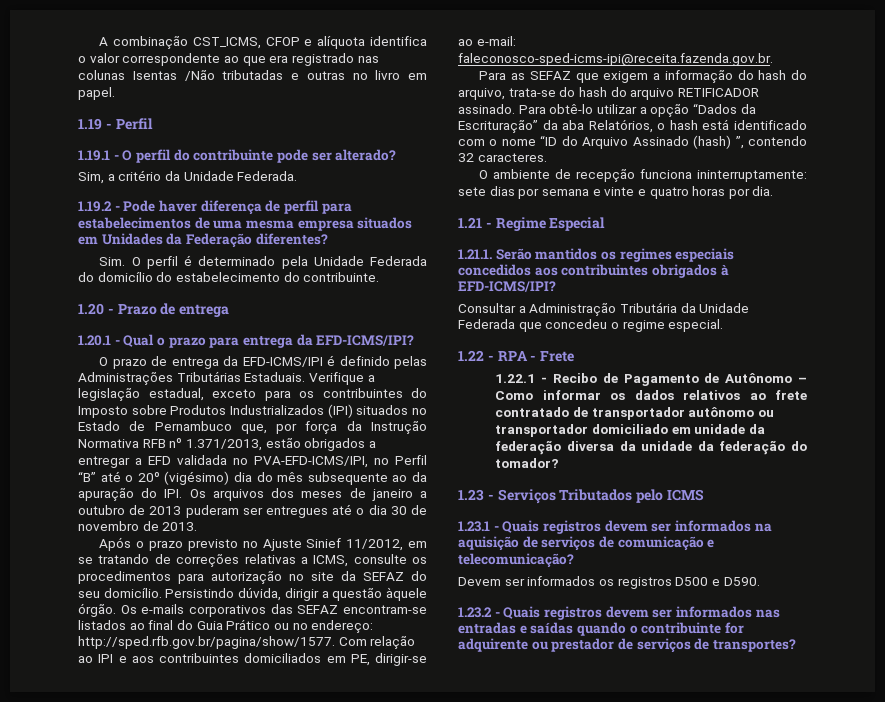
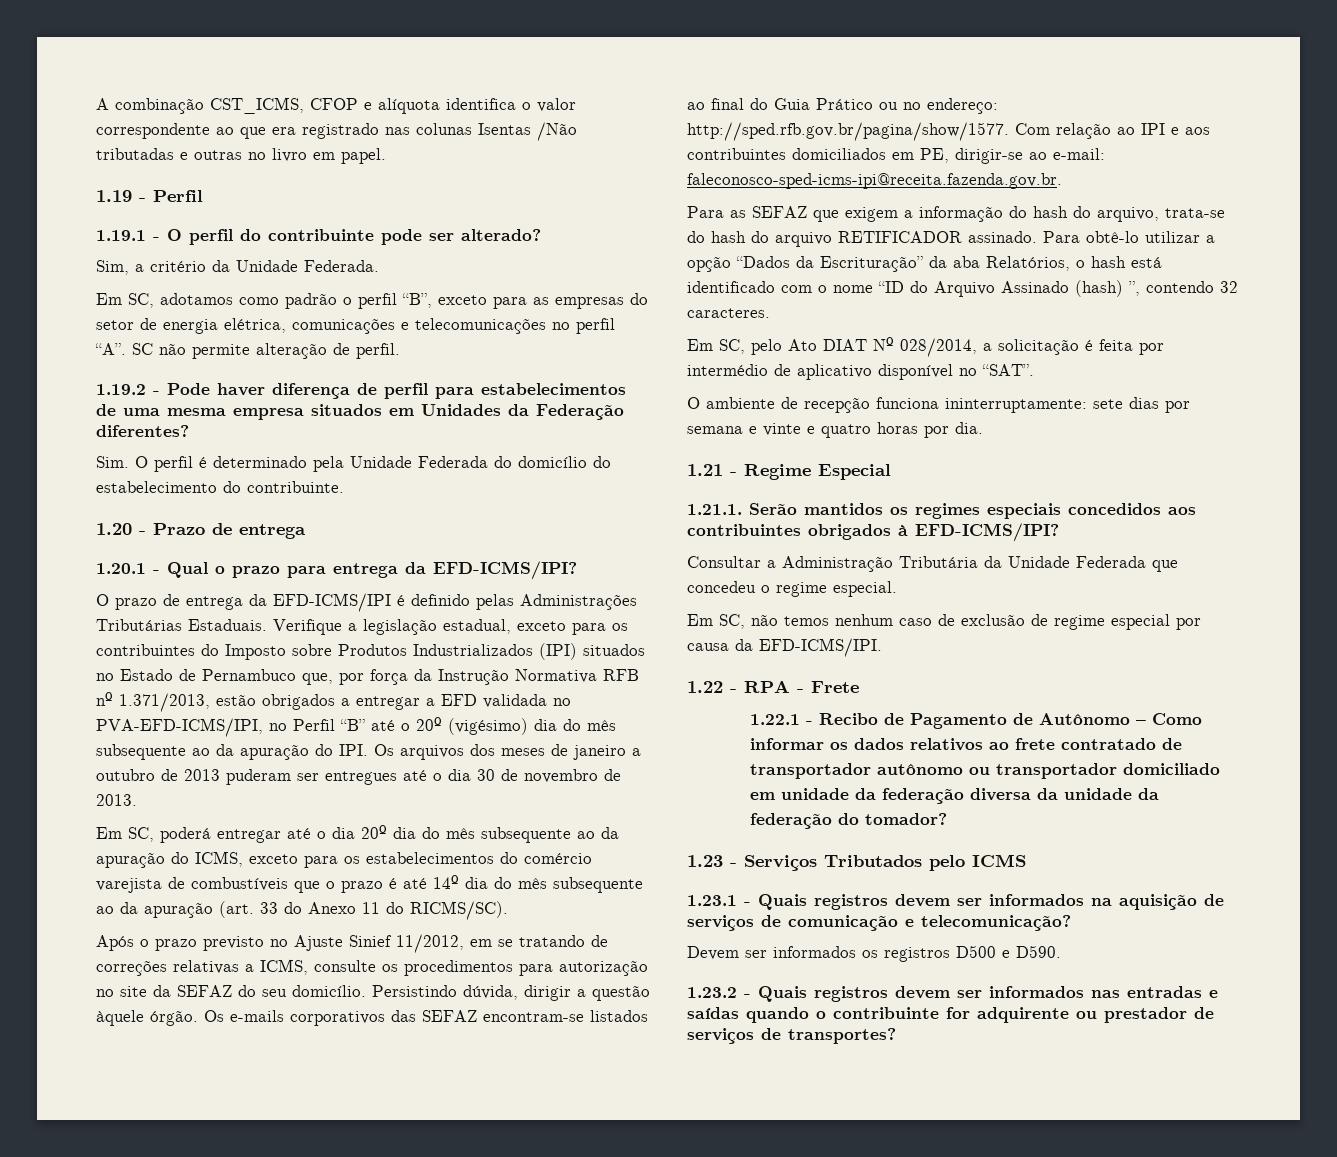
+ Em SC, adotamos como padrão o perfil “B”, exceto para as empresas do setor de energia elétrica, comunicações e telecomunicações no perfil “A”. SC não permite alteração de perfil.
+ Em SC, poderá entregar até o dia 20º dia do mês subsequente ao da apuração do ICMS, exceto para os estabelecimentos do comércio varejista de combustíveis que o prazo é até 14º dia do mês subsequente ao da apuração (art. 33 do Anexo 11 do RICMS/SC).
+ Em SC, pelo Ato DIAT Nº 028/2014, a solicitação é feita por intermédio de aplicativo disponível no “SAT”.
+ Em SC, não temos nenhum caso de exclusão de regime especial por causa da EFD-ICMS/IPI.

